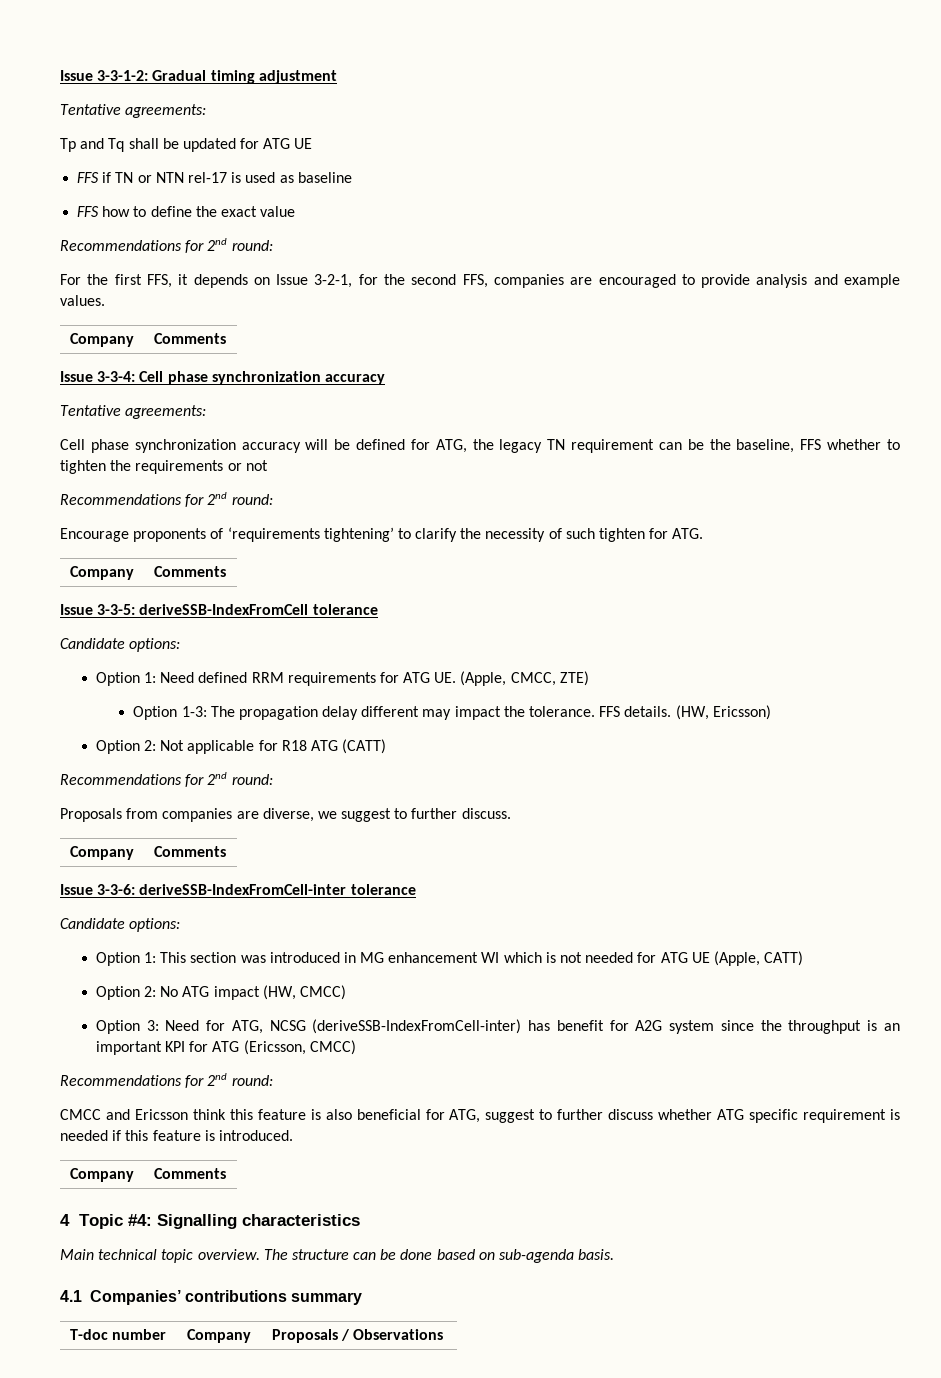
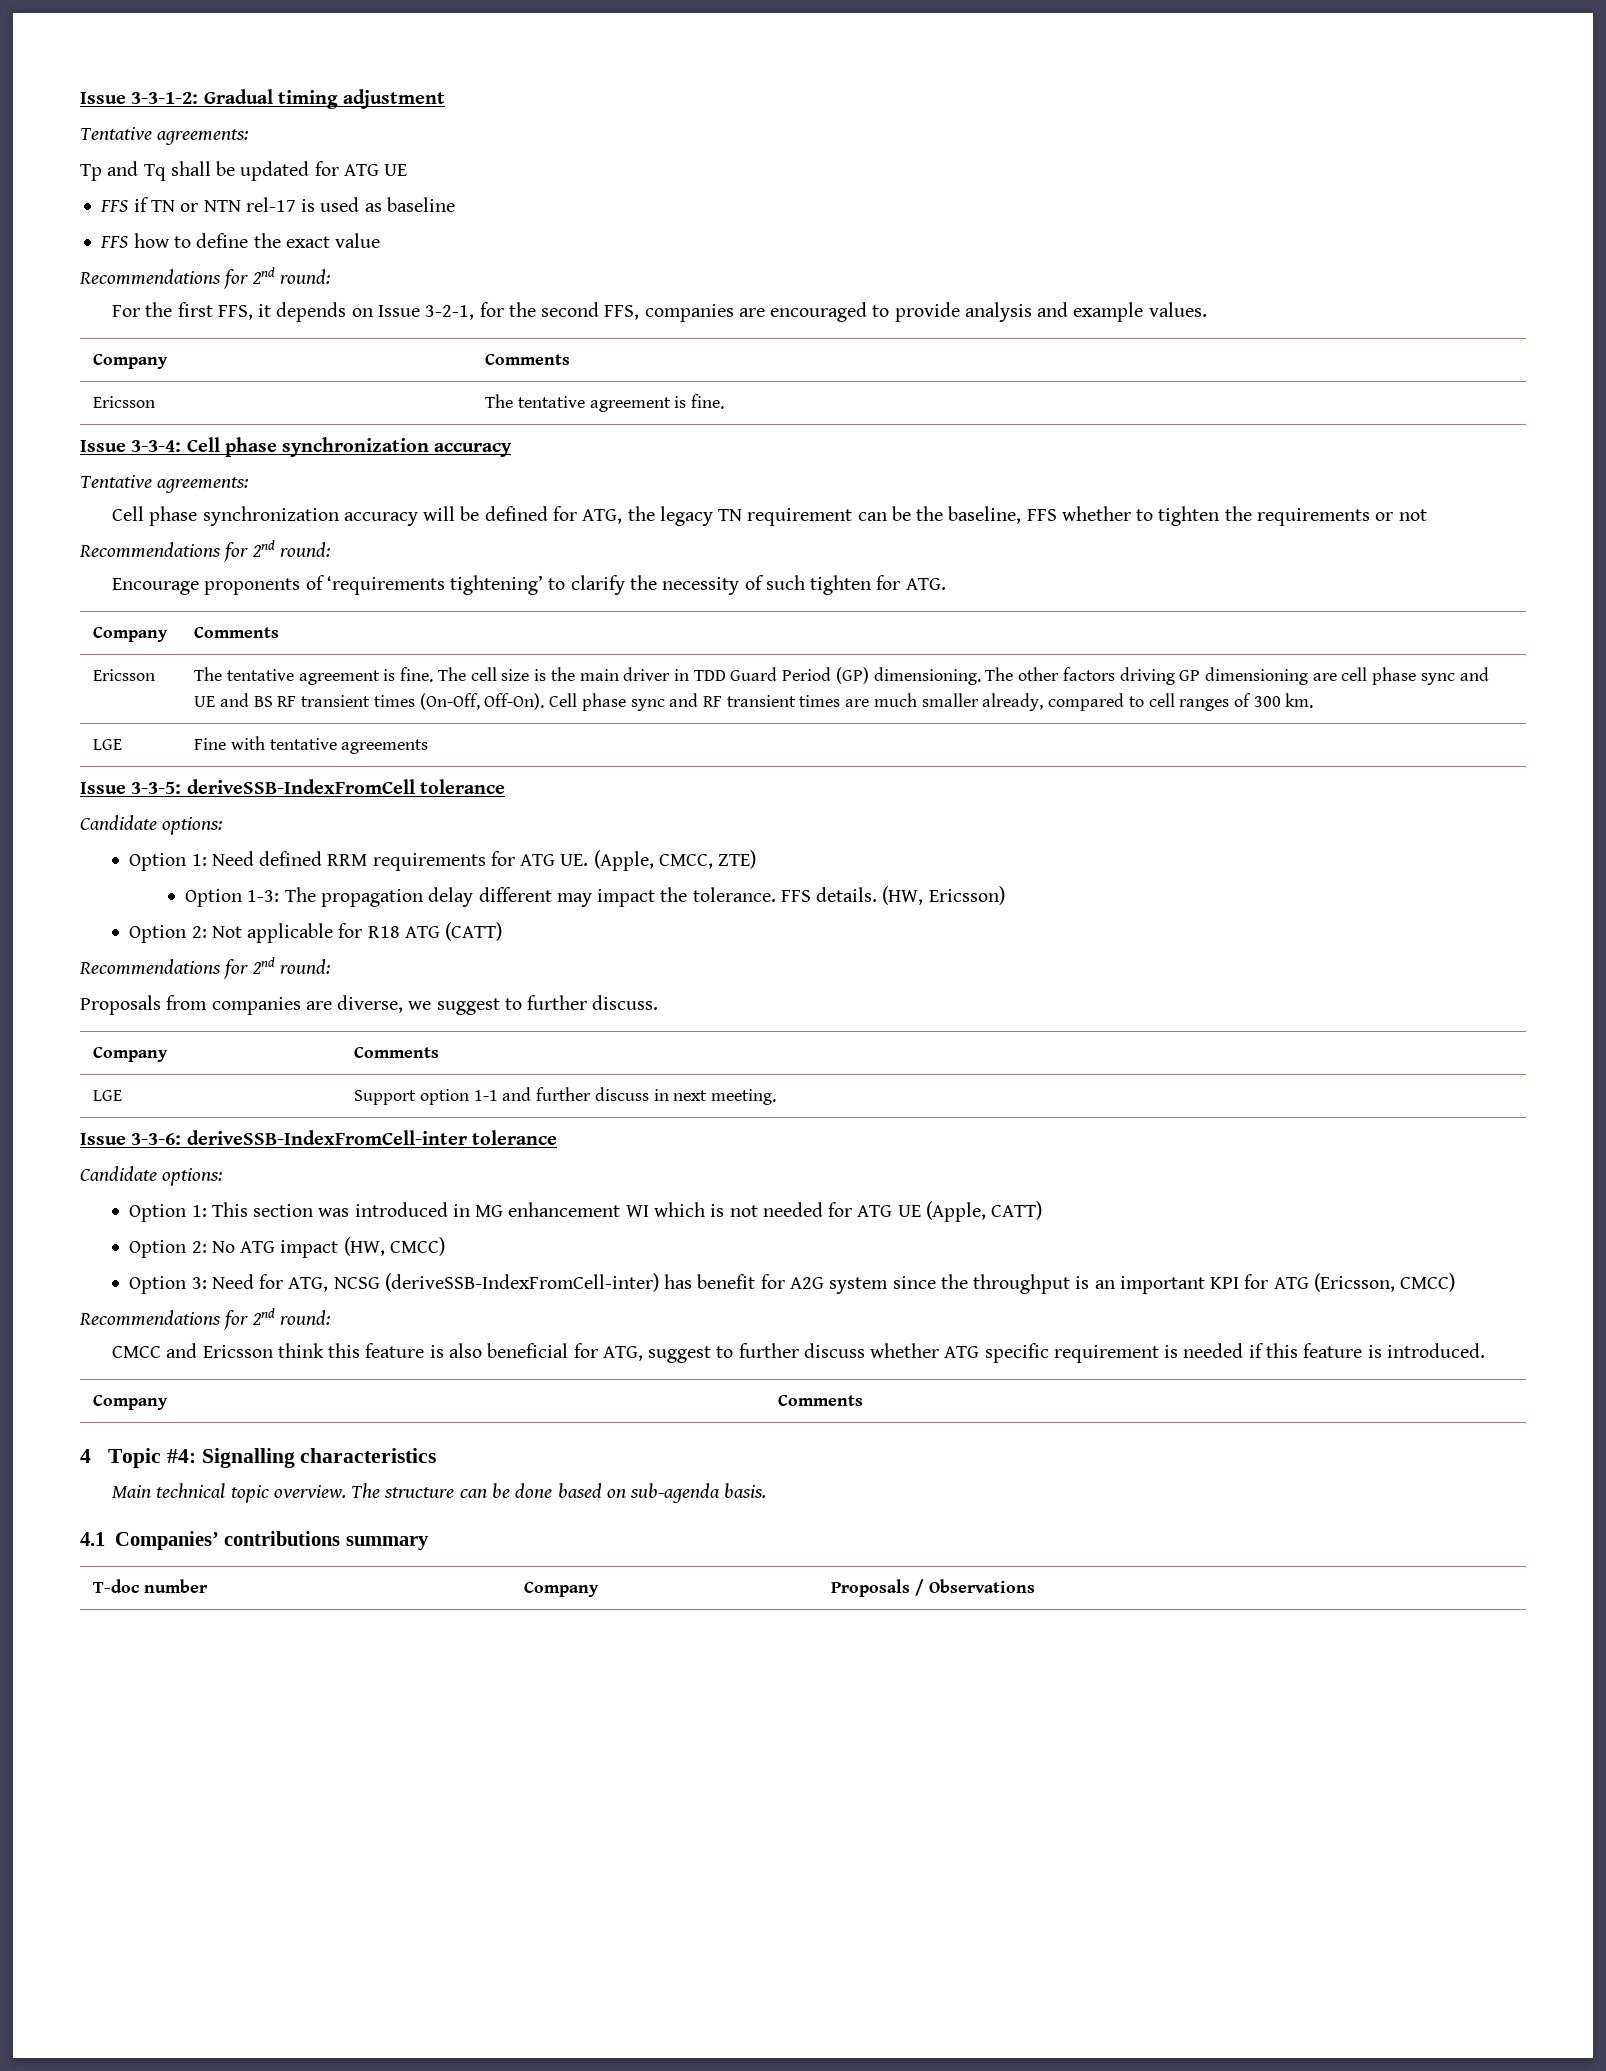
  For the first FFS, it depends on Issue 3-2-1, for the second FFS, companies are encouraged to provide analysis and example values.
  Company | Comments
+ Ericsson | The tentative agreement is fine.
+ Ericsson | The tentative agreement is fine. The cell size is the main driver in TDD Guard Period (GP) dimensioning. The other factors driving GP dimensioning are cell phase sync and UE and BS RF transient times (On-Off, Off-On). Cell phase sync and RF transient times are much smaller already, compared to cell ranges of 300 km.
+ LGE | Fine with tentative agreements
+ LGE | Support option 1-1 and further discuss in next meeting.

